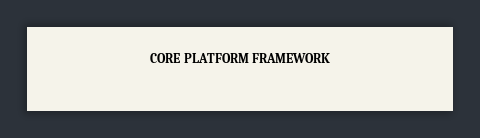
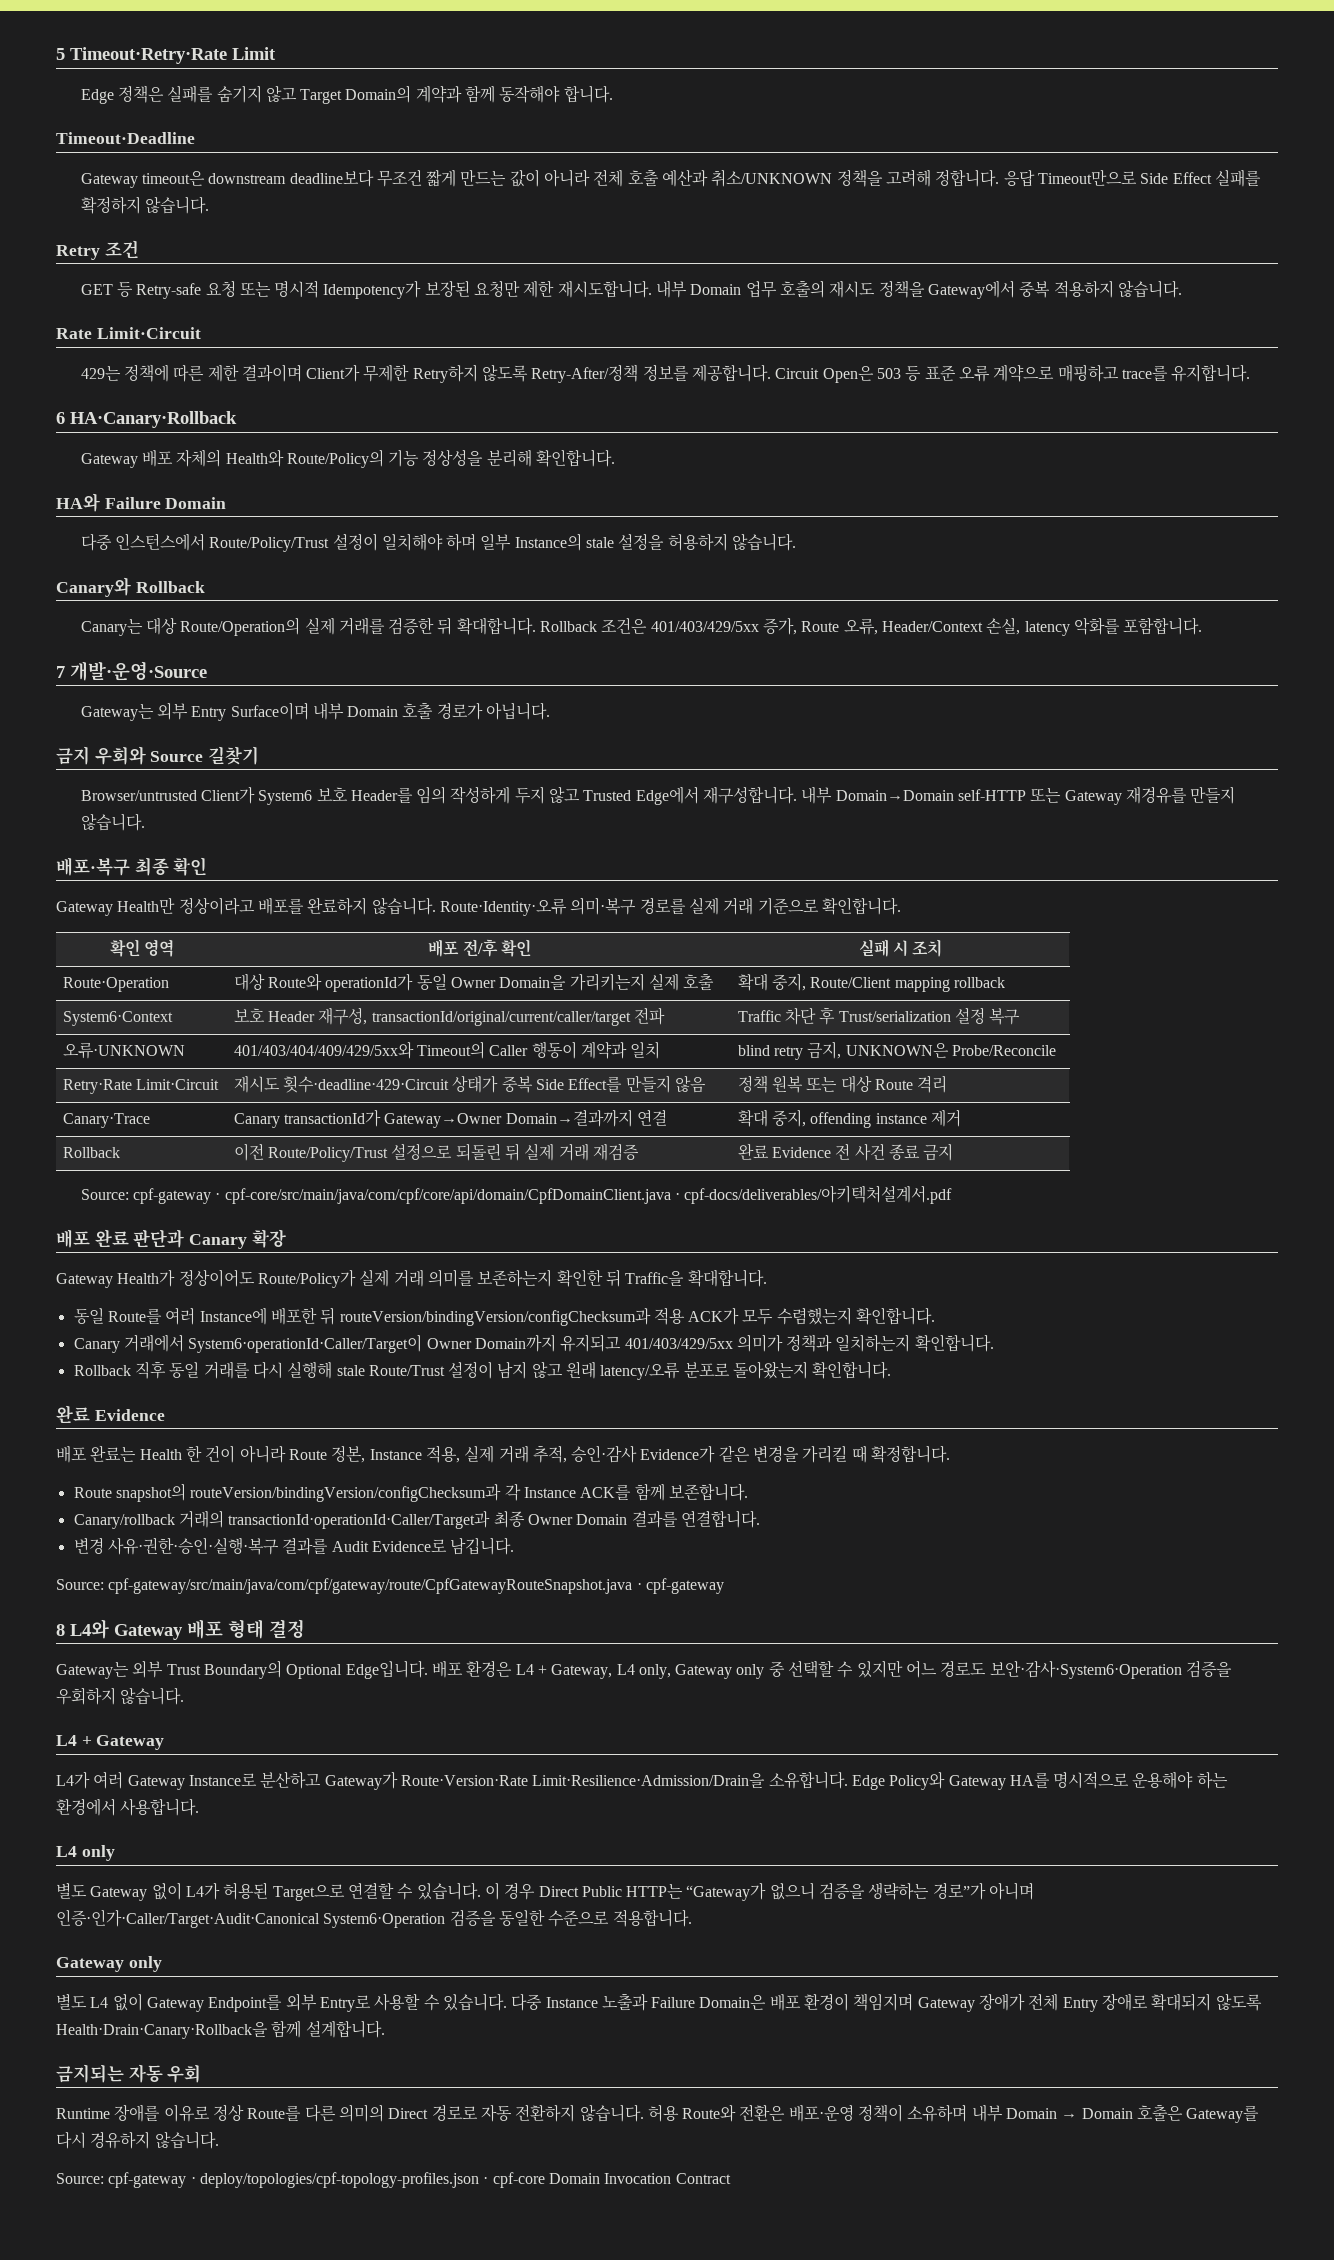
- CORE PLATFORM FRAMEWORK
+ 5 Timeout·Retry·Rate Limit
+ Edge 정책은 실패를 숨기지 않고 Target Domain의 계약과 함께 동작해야 합니다.
+ Timeout·Deadline
+ Gateway timeout은 downstream deadline보다 무조건 짧게 만드는 값이 아니라 전체 호출 예산과 취소/UNKNOWN 정책을 고려해 정합니다. 응답 Timeout만으로 Side Effect 실패를 확정하지 않습니다.
+ Retry 조건
+ GET 등 Retry-safe 요청 또는 명시적 Idempotency가 보장된 요청만 제한 재시도합니다. 내부 Domain 업무 호출의 재시도 정책을 Gateway에서 중복 적용하지 않습니다.
+ Rate Limit·Circuit
+ 429는 정책에 따른 제한 결과이며 Client가 무제한 Retry하지 않도록 Retry-After/정책 정보를 제공합니다. Circuit Open은 503 등 표준 오류 계약으로 매핑하고 trace를 유지합니다.
+ 6 HA·Canary·Rollback
+ Gateway 배포 자체의 Health와 Route/Policy의 기능 정상성을 분리해 확인합니다.
+ HA와 Failure Domain
+ 다중 인스턴스에서 Route/Policy/Trust 설정이 일치해야 하며 일부 Instance의 stale 설정을 허용하지 않습니다.
+ Canary와 Rollback
+ Canary는 대상 Route/Operation의 실제 거래를 검증한 뒤 확대합니다. Rollback 조건은 401/403/429/5xx 증가, Route 오류, Header/Context 손실, latency 악화를 포함합니다.
+ 7 개발·운영·Source
+ Gateway는 외부 Entry Surface이며 내부 Domain 호출 경로가 아닙니다.
+ 금지 우회와 Source 길찾기
+ Browser/untrusted Client가 System6 보호 Header를 임의 작성하게 두지 않고 Trusted Edge에서 재구성합니다. 내부 Domain→Domain self-HTTP 또는 Gateway 재경유를 만들지 않습니다.
+ 배포·복구 최종 확인
+ Gateway Health만 정상이라고 배포를 완료하지 않습니다. Route·Identity·오류 의미·복구 경로를 실제 거래 기준으로 확인합니다.
+ 확인 영역 | 배포 전/후 확인 | 실패 시 조치
+ Route·Operation | 대상 Route와 operationId가 동일 Owner Domain을 가리키는지 실제 호출 | 확대 중지, Route/Client mapping rollback
+ System6·Context | 보호 Header 재구성, transactionId/original/current/caller/target 전파 | Traffic 차단 후 Trust/serialization 설정 복구
+ 오류·UNKNOWN | 401/403/404/409/429/5xx와 Timeout의 Caller 행동이 계약과 일치 | blind retry 금지, UNKNOWN은 Probe/Reconcile
+ Retry·Rate Limit·Circuit | 재시도 횟수·deadline·429·Circuit 상태가 중복 Side Effect를 만들지 않음 | 정책 원복 또는 대상 Route 격리
+ Canary·Trace | Canary transactionId가 Gateway→Owner Domain→결과까지 연결 | 확대 중지, offending instance 제거
+ Rollback | 이전 Route/Policy/Trust 설정으로 되돌린 뒤 실제 거래 재검증 | 완료 Evidence 전 사건 종료 금지
+ Source: cpf-gateway · cpf-core/src/main/java/com/cpf/core/api/domain/CpfDomainClient.java · cpf-docs/deliverables/아키텍처설계서.pdf
+ 배포 완료 판단과 Canary 확장
+ Gateway Health가 정상이어도 Route/Policy가 실제 거래 의미를 보존하는지 확인한 뒤 Traffic을 확대합니다.
+ 동일 Route를 여러 Instance에 배포한 뒤 routeVersion/bindingVersion/configChecksum과 적용 ACK가 모두 수렴했는지 확인합니다.
+ Canary 거래에서 System6·operationId·Caller/Target이 Owner Domain까지 유지되고 401/403/429/5xx 의미가 정책과 일치하는지 확인합니다.
+ Rollback 직후 동일 거래를 다시 실행해 stale Route/Trust 설정이 남지 않고 원래 latency/오류 분포로 돌아왔는지 확인합니다.
+ 완료 Evidence
+ 배포 완료는 Health 한 건이 아니라 Route 정본, Instance 적용, 실제 거래 추적, 승인·감사 Evidence가 같은 변경을 가리킬 때 확정합니다.
+ Route snapshot의 routeVersion/bindingVersion/configChecksum과 각 Instance ACK를 함께 보존합니다.
+ Canary/rollback 거래의 transactionId·operationId·Caller/Target과 최종 Owner Domain 결과를 연결합니다.
+ 변경 사유·권한·승인·실행·복구 결과를 Audit Evidence로 남깁니다.
+ Source: cpf-gateway/src/main/java/com/cpf/gateway/route/CpfGatewayRouteSnapshot.java · cpf-gateway
+ 8 L4와 Gateway 배포 형태 결정
+ Gateway는 외부 Trust Boundary의 Optional Edge입니다. 배포 환경은 L4 + Gateway, L4 only, Gateway only 중 선택할 수 있지만 어느 경로도 보안·감사·System6·Operation 검증을 우회하지 않습니다.
+ L4 + Gateway
+ L4가 여러 Gateway Instance로 분산하고 Gateway가 Route·Version·Rate Limit·Resilience·Admission/Drain을 소유합니다. Edge Policy와 Gateway HA를 명시적으로 운용해야 하는 환경에서 사용합니다.
+ L4 only
+ 별도 Gateway 없이 L4가 허용된 Target으로 연결할 수 있습니다. 이 경우 Direct Public HTTP는 “Gateway가 없으니 검증을 생략하는 경로”가 아니며 인증·인가·Caller/Target·Audit·Canonical System6·Operation 검증을 동일한 수준으로 적용합니다.
+ Gateway only
+ 별도 L4 없이 Gateway Endpoint를 외부 Entry로 사용할 수 있습니다. 다중 Instance 노출과 Failure Domain은 배포 환경이 책임지며 Gateway 장애가 전체 Entry 장애로 확대되지 않도록 Health·Drain·Canary·Rollback을 함께 설계합니다.
+ 금지되는 자동 우회
+ Runtime 장애를 이유로 정상 Route를 다른 의미의 Direct 경로로 자동 전환하지 않습니다. 허용 Route와 전환은 배포·운영 정책이 소유하며 내부 Domain → Domain 호출은 Gateway를 다시 경유하지 않습니다.
+ Source: cpf-gateway · deploy/topologies/cpf-topology-profiles.json · cpf-core Domain Invocation Contract

